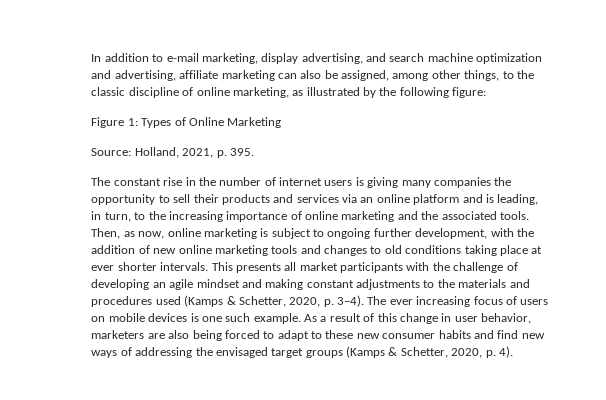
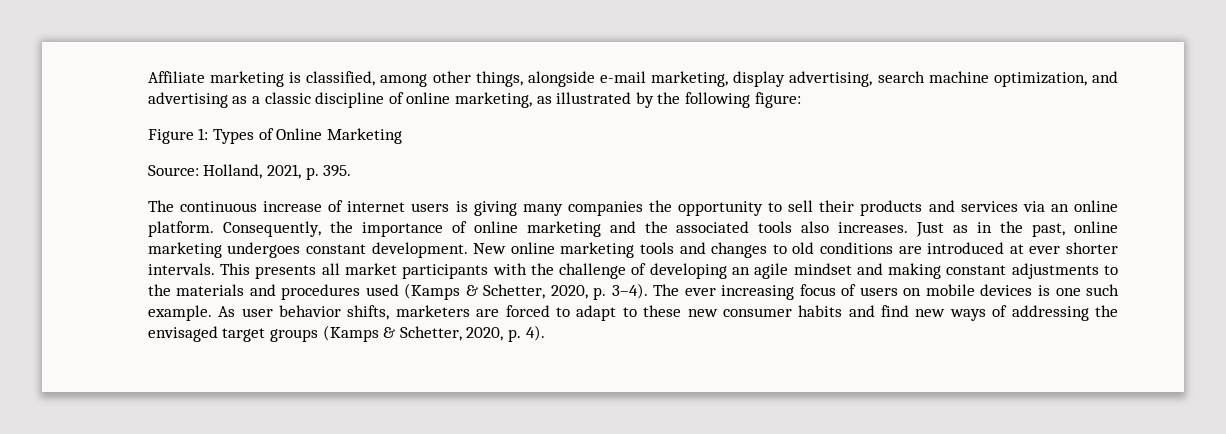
- In addition to e-mail marketing, display advertising, and search machine optimization and advertising, affiliate marketing can also be assigned, among other things, to the classic discipline of online marketing, as illustrated by the following figure:
+ Affiliate marketing is classified, among other things, alongside e-mail marketing, display advertising, search machine optimization, and advertising as a classic discipline of online marketing, as illustrated by the following figure:
- The constant rise in the number of internet users is giving many companies the opportunity to sell their products and services via an online platform and is leading, in turn, to the increasing importance of online marketing and the associated tools. Then, as now, online marketing is subject to ongoing further development, with the addition of new online marketing tools and changes to old conditions taking place at ever shorter intervals.
+ The continuous increase of internet users is giving many companies the opportunity to sell their products and services via an online platform. Consequently, the importance of online marketing and the associated tools also increases. Just as in the past, online marketing undergoes constant development. New online marketing tools and changes to old conditions are introduced at ever shorter intervals.
- As a result of this change in user behavior, marketers are also being forced to adapt to these new consumer habits and find new ways of addressing the envisaged target groups (Kamps & Schetter, 2020, p. 4).
+ As user behavior shifts, marketers are forced to adapt to these new consumer habits and find new ways of addressing the envisaged target groups (Kamps & Schetter, 2020, p. 4).

